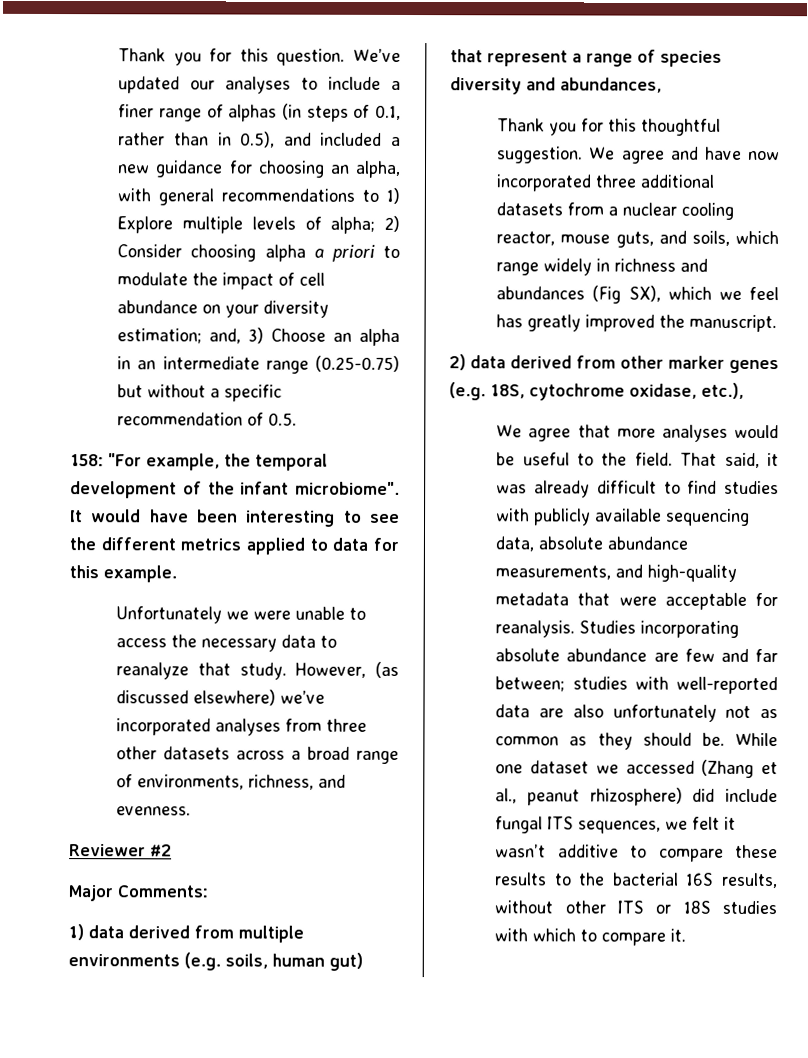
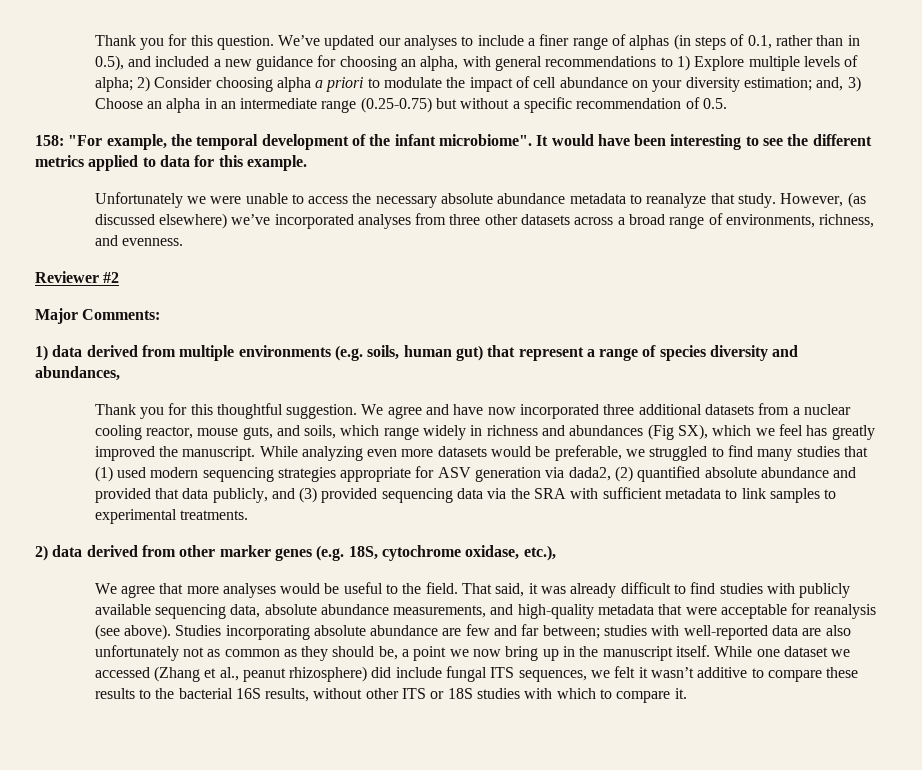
- Unfortunately we were unable to access the necessary data to reanalyze that study.
+ Unfortunately we were unable to access the necessary absolute abundance metadata to reanalyze that study.
+ While analyzing even more datasets would be preferable, we struggled to find many studies that (1) used modern sequencing strategies appropriate for ASV generation via dada2, (2) quantified absolute abundance and provided that data publicly, and (3) provided sequencing data via the SRA with sufficient metadata to link samples to experimental treatments.
- That said, it was already difficult to find studies with publicly available sequencing data, absolute abundance measurements, and high-quality metadata that were acceptable for reanalysis.
+ That said, it was already difficult to find studies with publicly available sequencing data, absolute abundance measurements, and high-quality metadata that were acceptable for reanalysis (see above).
- Studies incorporating absolute abundance are few and far between; studies with well-reported data are also unfortunately not as common as they should be.
+ Studies incorporating absolute abundance are few and far between; studies with well-reported data are also unfortunately not as common as they should be, a point we now bring up in the manuscript itself.

